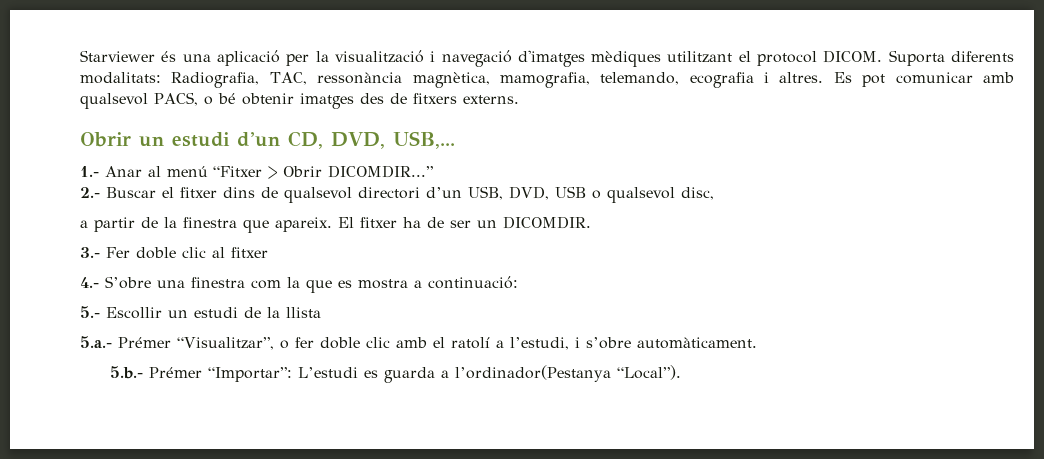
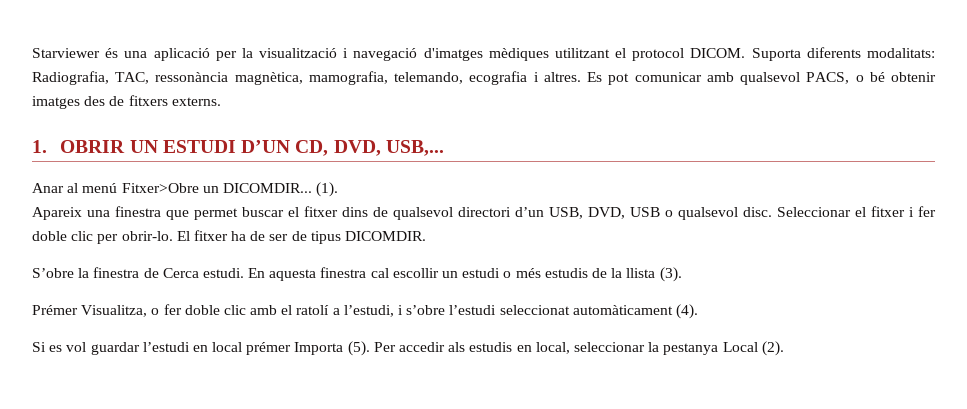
- Obrir un estudi d’un CD, DVD, USB,...
+ 1. OBRIR UN ESTUDI D’UN CD, DVD, USB,...
- 1.- Anar al menú “Fitxer > Obrir DICOMDIR...”
- 2.- Buscar el fitxer dins de qualsevol directori d’un USB, DVD, USB o qualsevol disc,
- a partir de la finestra que apareix.
+ Anar al menú Fitxer>Obre un DICOMDIR... (1).
+ Apareix una finestra que permet buscar el fitxer dins de qualsevol directori d’un USB, DVD, USB o qualsevol disc. Seleccionar el fitxer i fer doble clic per obrir-lo.
- El fitxer ha de ser un DICOMDIR.
+ El fitxer ha de ser de tipus DICOMDIR.
- 3.- Fer doble clic al fitxer
- 4.- S’obre una finestra com la que es mostra a continuació:
- 5.- Escollir un estudi de la llista
- 5.a.- Prémer “Visualitzar”, o fer doble clic amb el ratolí a l’estudi, i s’obre automàticament.
- 5.b.- Prémer “Importar”: L’estudi es guarda a l’ordinador(Pestanya “Local”).
+ S’obre la finestra de Cerca estudi. En aquesta finestra cal escollir un estudi o més estudis de la llista (3).
+ Prémer Visualitza, o fer doble clic amb el ratolí a l’estudi, i s’obre l’estudi seleccionat automàticament (4).
+ Si es vol guardar l’estudi en local prémer Importa (5). Per accedir als estudis en local, seleccionar la pestanya Local (2).

